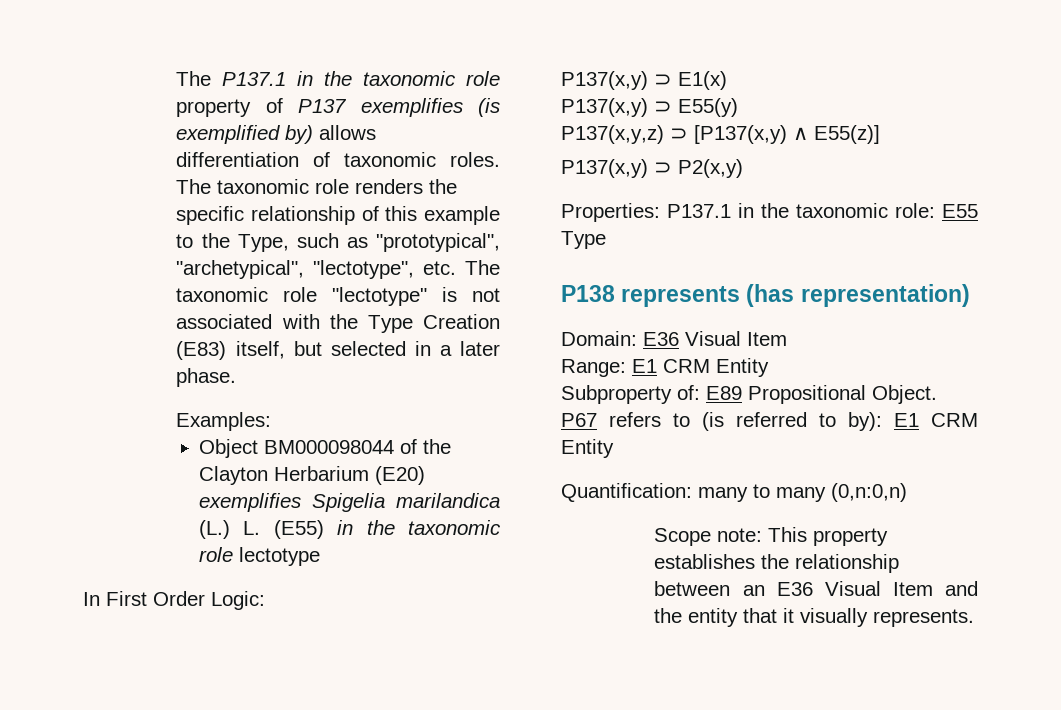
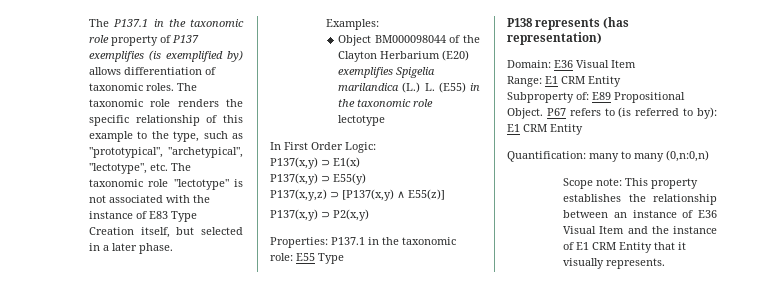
- The taxonomic role renders the specific relationship of this example to the Type, such as "prototypical", "archetypical", "lectotype", etc. The taxonomic role "lectotype" is not associated with the Type Creation (E83) itself, but selected in a later phase.
+ The taxonomic role renders the specific relationship of this example to the type, such as "prototypical", "archetypical", "lectotype", etc. The taxonomic role "lectotype" is not associated with the instance of E83 Type Creation itself, but selected in a later phase.
- Scope note: This property establishes the relationship between an E36 Visual Item and the entity that it visually represents.
+ Scope note: This property establishes the relationship between an instance of E36 Visual Item and the instance of E1 CRM Entity that it visually represents.

